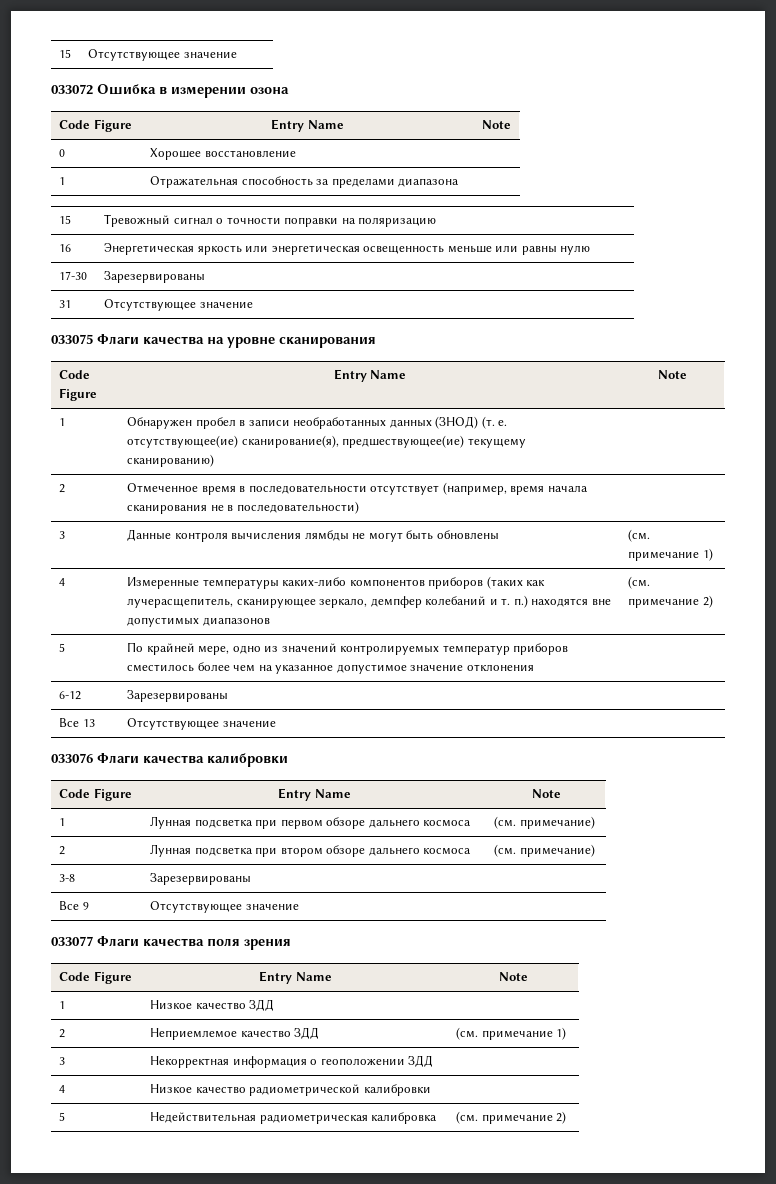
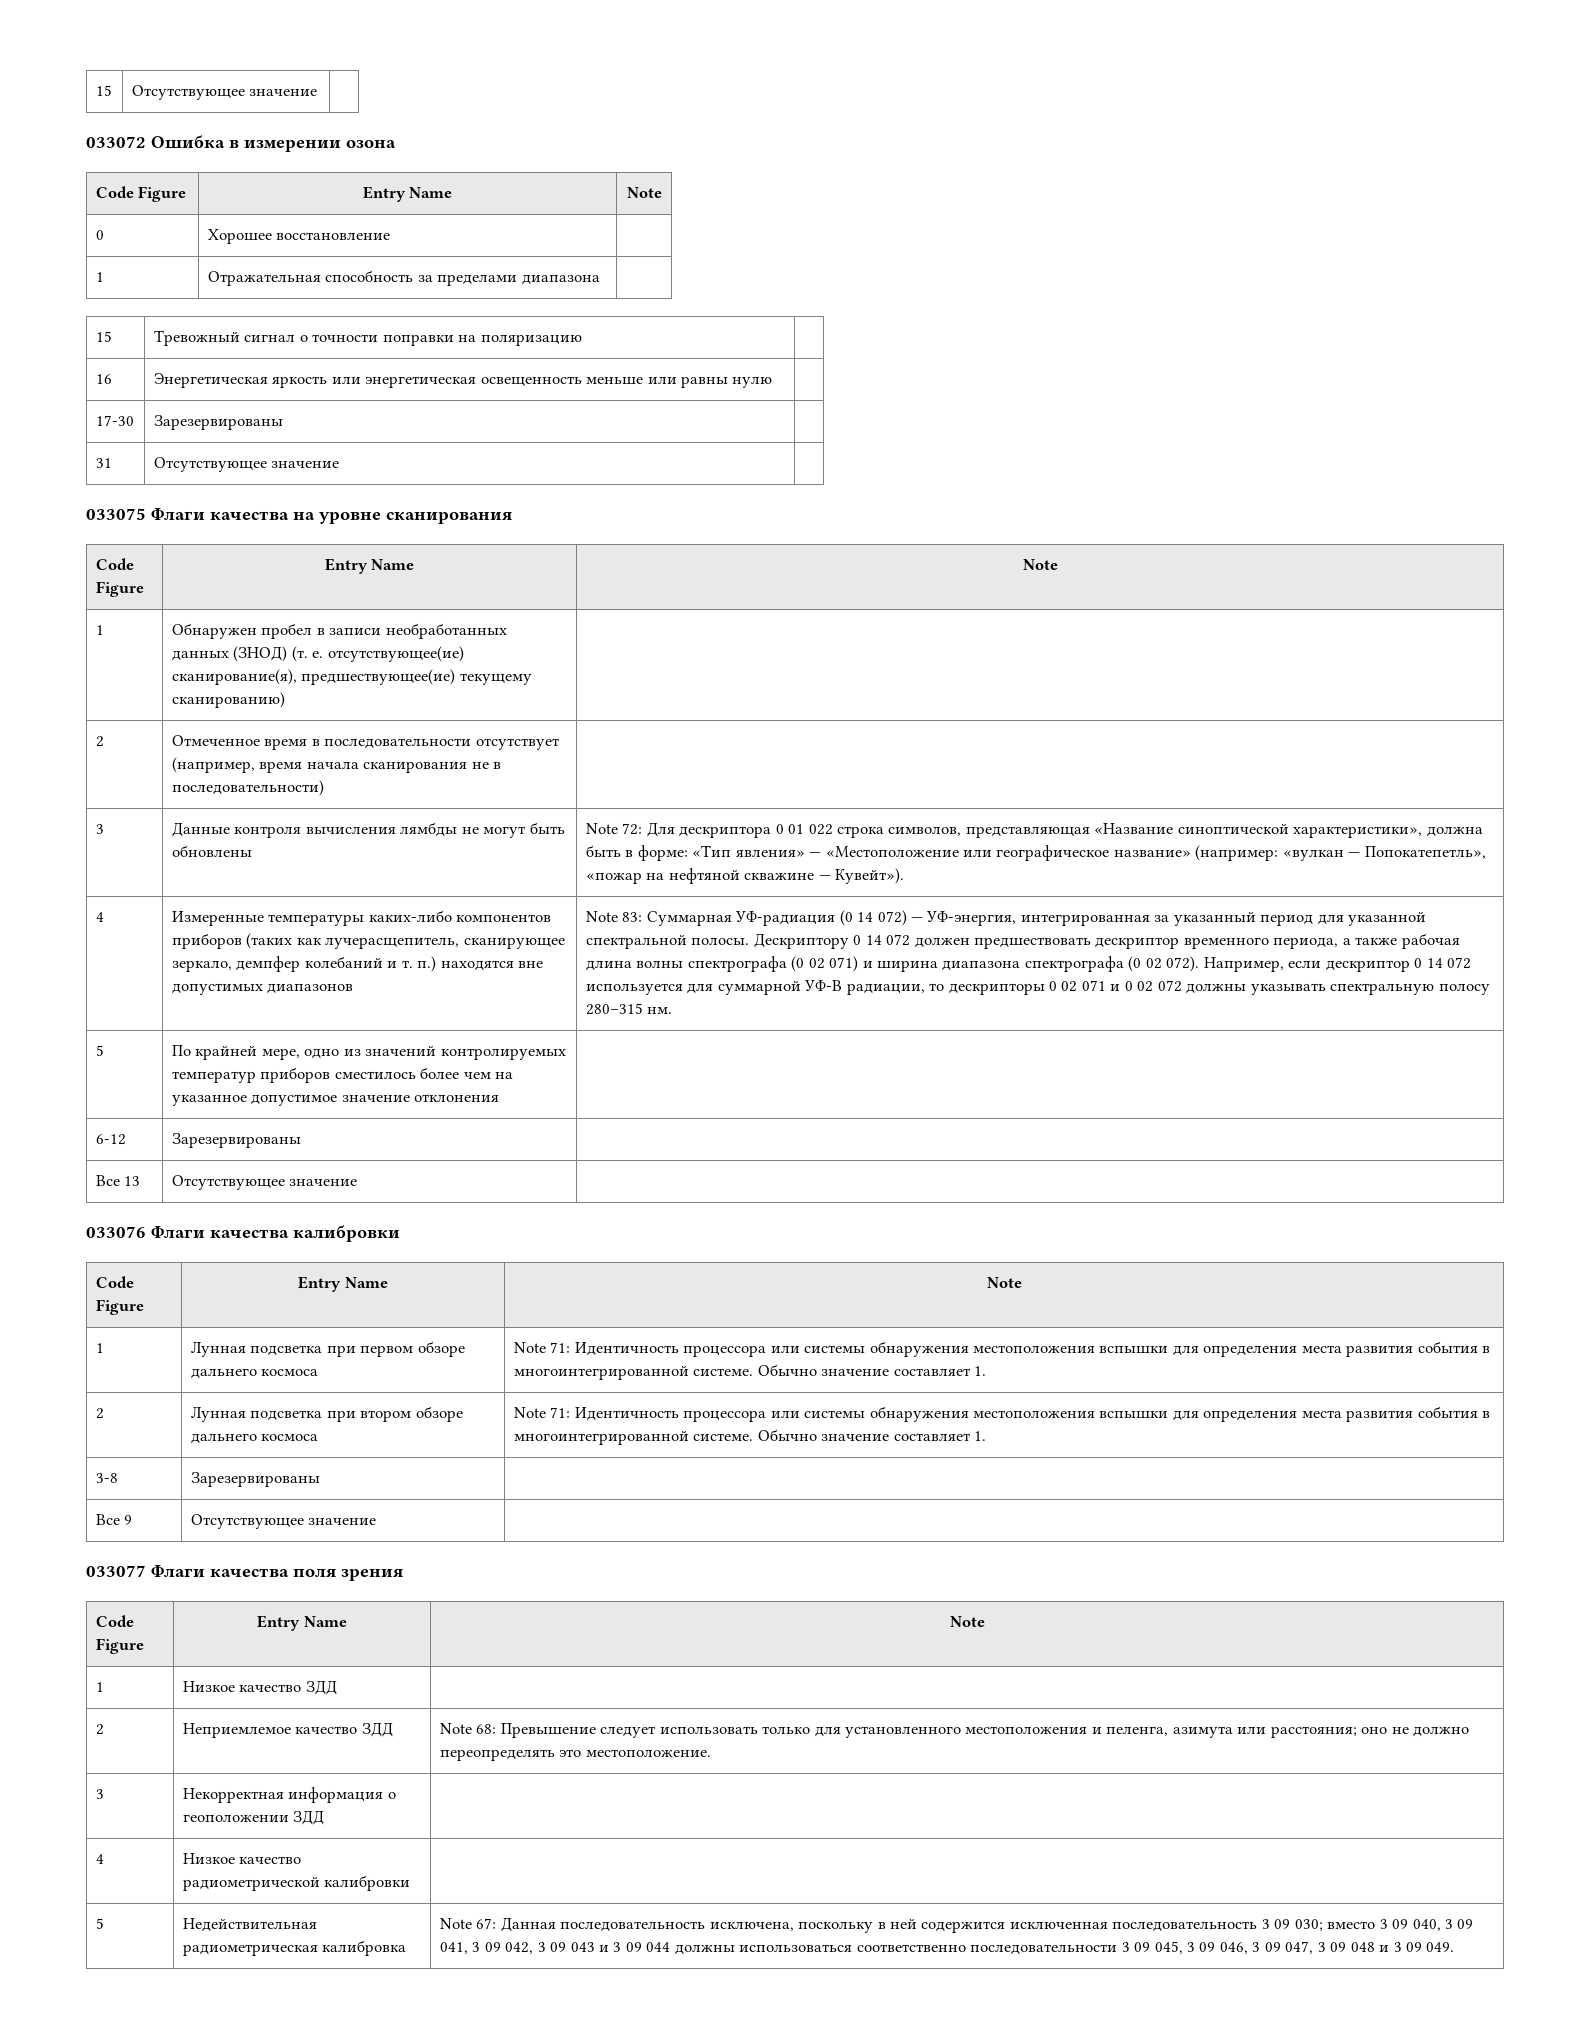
- Данные контроля вычисления лямбды не могут быть обновлены | (см. примечание 1)
+ Данные контроля вычисления лямбды не могут быть обновлены | Note 72: Для дескриптора 0 01 022 строка символов, представляющая «Название синоптической характеристики», должна быть в форме: «Тип явления» — «Местоположение или географическое название» (например: «вулкан — Попокатепетль», «пожар на нефтяной скважине — Кувейт»).
- Измеренные температуры каких-либо компонентов приборов (таких как лучерасщепитель, сканирующее зеркало, демпфер колебаний и т. п.) находятся вне допустимых диапазонов | (см. примечание 2)
+ Измеренные температуры каких-либо компонентов приборов (таких как лучерасщепитель, сканирующее зеркало, демпфер колебаний и т. п.) находятся вне допустимых диапазонов | Note 83: Суммарная УФ-радиация (0 14 072) — УФ-энергия, интегрированная за указанный период для указанной спектральной полосы. Дескриптору 0 14 072 должен предшествовать дескриптор временного периода, а также рабочая длина волны спектрографа (0 02 071) и ширина диапазона спектрографа (0 02 072). Например, если дескриптор 0 14 072 используется для суммарной УФ-В радиации, то дескрипторы 0 02 071 и 0 02 072 должны указывать спектральную полосу 280–315 нм.
- 1 | Лунная подсветка при первом обзоре дальнего космоса | (см. примечание)
+ 1 | Лунная подсветка при первом обзоре дальнего космоса | Note 71: Идентичность процессора или системы обнаружения местоположения вспышки для определения места развития события в многоинтегрированной системе. Обычно значение составляет 1.
- 2 | Лунная подсветка при втором обзоре дальнего космоса | (см. примечание)
+ 2 | Лунная подсветка при втором обзоре дальнего космоса | Note 71: Идентичность процессора или системы обнаружения местоположения вспышки для определения места развития события в многоинтегрированной системе. Обычно значение составляет 1.
- 2 | Неприемлемое качество ЗДД | (см. примечание 1)
+ 2 | Неприемлемое качество ЗДД | Note 68: Превышение следует использовать только для установленного местоположения и пеленга, азимута или расстояния; оно не должно переопределять это местоположение.
- Недействительная радиометрическая калибровка | (см. примечание 2)
+ Недействительная радиометрическая калибровка | Note 67: Данная последовательность исключена, поскольку в ней содержится исключенная последовательность 3 09 030; вместо 3 09 040, 3 09 041, 3 09 042, 3 09 043 и 3 09 044 должны использоваться соответственно последовательности 3 09 045, 3 09 046, 3 09 047, 3 09 048 и 3 09 049.

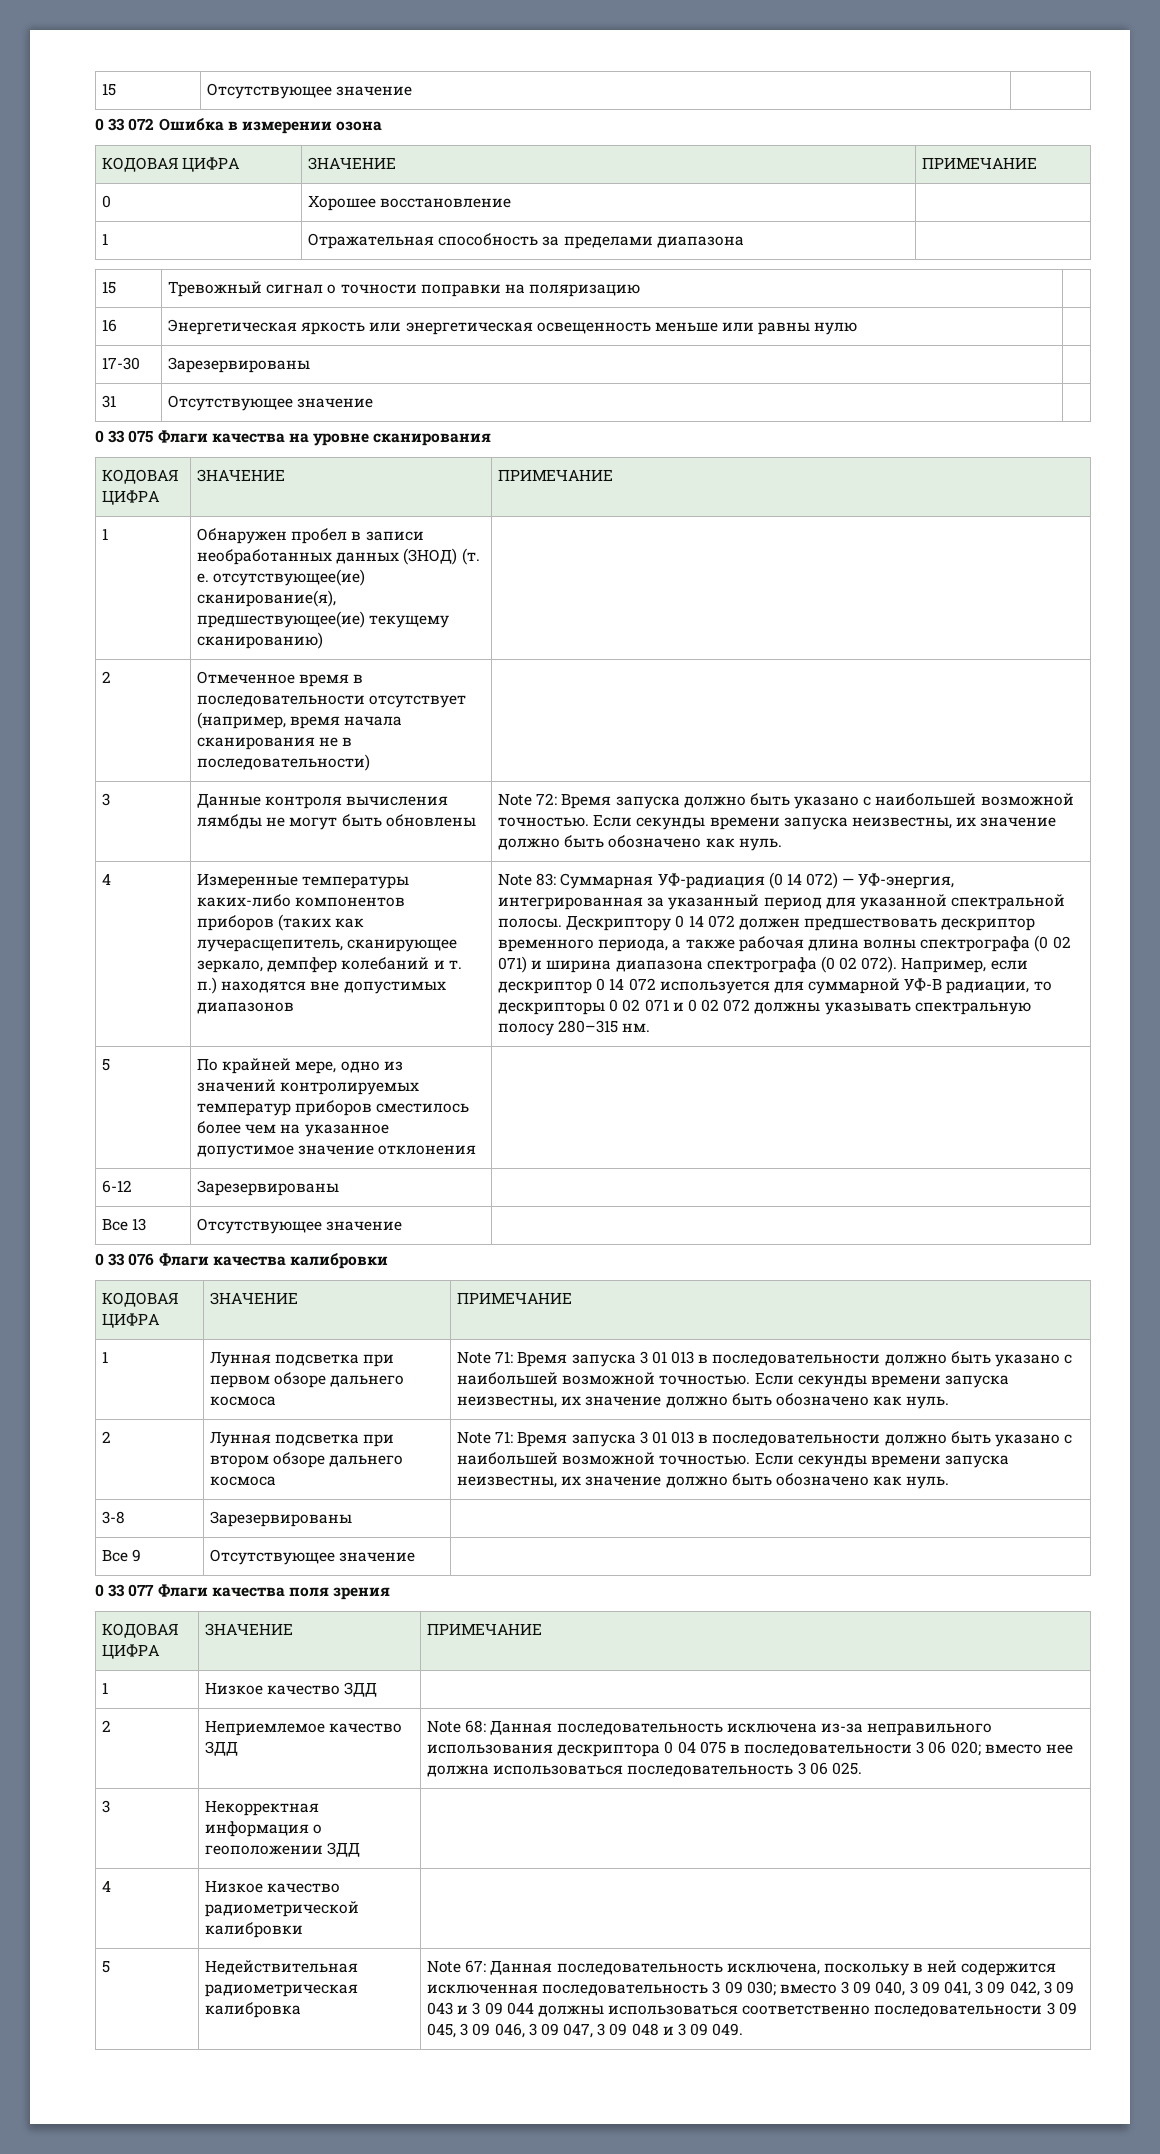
- 033072 Ошибка в измерении озона
- Code Figure | Entry Name | Note
+ 0 33 072 Ошибка в измерении озона
+ КОДОВАЯ ЦИФРА | ЗНАЧЕНИЕ | ПРИМЕЧАНИЕ
- 033075 Флаги качества на уровне сканирования
- Code Figure | Entry Name | Note
+ 0 33 075 Флаги качества на уровне сканирования
+ КОДОВАЯ ЦИФРА | ЗНАЧЕНИЕ | ПРИМЕЧАНИЕ
- Note 72: Для дескриптора 0 01 022 строка символов, представляющая «Название синоптической характеристики», должна быть в форме: «Тип явления» — «Местоположение или географическое название» (например: «вулкан — Попокатепетль», «пожар на нефтяной скважине — Кувейт»).
+ Note 72: Время запуска должно быть указано с наибольшей возможной точностью. Если секунды времени запуска неизвестны, их значение должно быть обозначено как нуль.
- 033076 Флаги качества калибровки
- Code Figure | Entry Name | Note
+ 0 33 076 Флаги качества калибровки
+ КОДОВАЯ ЦИФРА | ЗНАЧЕНИЕ | ПРИМЕЧАНИЕ
- 1 | Лунная подсветка при первом обзоре дальнего космоса | Note 71: Идентичность процессора или системы обнаружения местоположения вспышки для определения места развития события в многоинтегрированной системе. Обычно значение составляет 1.
+ 1 | Лунная подсветка при первом обзоре дальнего космоса | Note 71: Время запуска 3 01 013 в последовательности должно быть указано с наибольшей возможной точностью. Если секунды времени запуска неизвестны, их значение должно быть обозначено как нуль.
- 2 | Лунная подсветка при втором обзоре дальнего космоса | Note 71: Идентичность процессора или системы обнаружения местоположения вспышки для определения места развития события в многоинтегрированной системе. Обычно значение составляет 1.
+ 2 | Лунная подсветка при втором обзоре дальнего космоса | Note 71: Время запуска 3 01 013 в последовательности должно быть указано с наибольшей возможной точностью. Если секунды времени запуска неизвестны, их значение должно быть обозначено как нуль.
- 033077 Флаги качества поля зрения
- Code Figure | Entry Name | Note
+ 0 33 077 Флаги качества поля зрения
+ КОДОВАЯ ЦИФРА | ЗНАЧЕНИЕ | ПРИМЕЧАНИЕ
- 2 | Неприемлемое качество ЗДД | Note 68: Превышение следует использовать только для установленного местоположения и пеленга, азимута или расстояния; оно не должно переопределять это местоположение.
+ 2 | Неприемлемое качество ЗДД | Note 68: Данная последовательность исключена из-за неправильного использования дескриптора 0 04 075 в последовательности 3 06 020; вместо нее должна использоваться последовательность 3 06 025.

